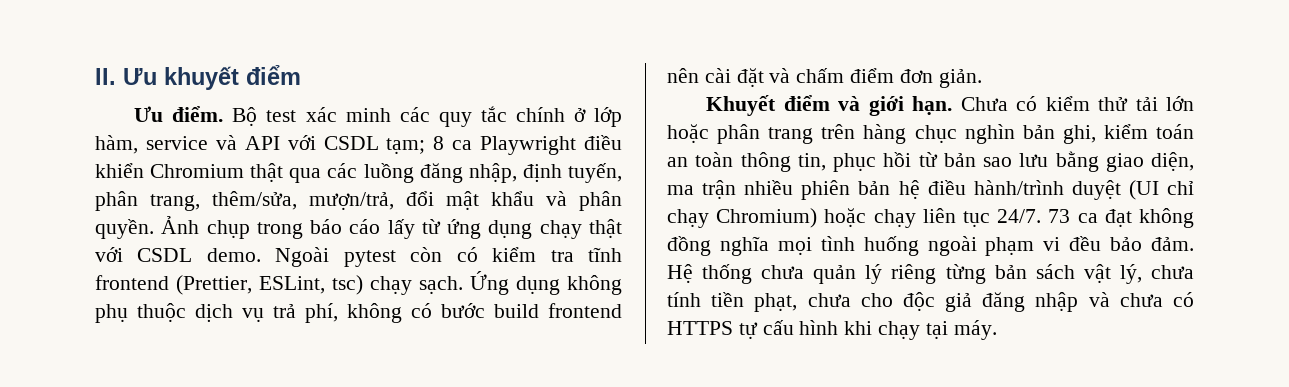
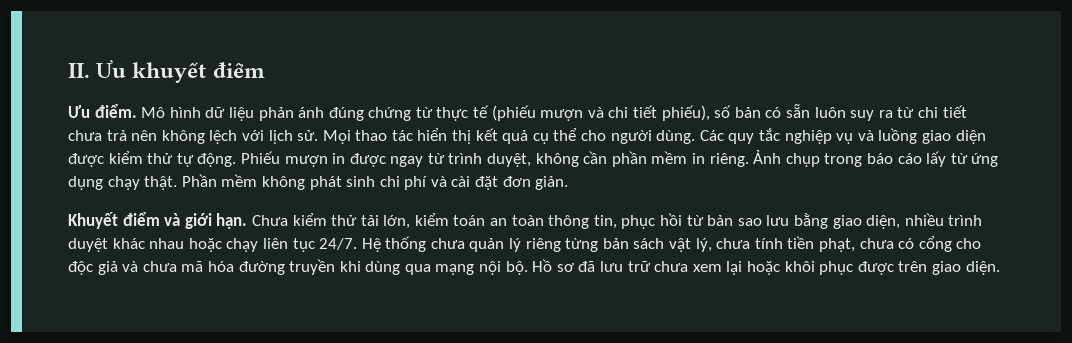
- Bộ test xác minh các quy tắc chính ở lớp hàm, service và API với CSDL tạm; 8 ca Playwright điều khiển Chromium thật qua các luồng đăng nhập, định tuyến, phân trang, thêm/sửa, mượn/trả, đổi mật khẩu và phân quyền.
+ Mô hình dữ liệu phản ánh đúng chứng từ thực tế (phiếu mượn và chi tiết phiếu), số bản có sẵn luôn suy ra từ chi tiết chưa trả nên không lệch với lịch sử. Mọi thao tác hiển thị kết quả cụ thể cho người dùng. Các quy tắc nghiệp vụ và luồng giao diện được kiểm thử tự động. Phiếu mượn in được ngay từ trình duyệt, không cần phần mềm in riêng.
- Ảnh chụp trong báo cáo lấy từ ứng dụng chạy thật với CSDL demo. Ngoài pytest còn có kiểm tra tĩnh frontend (Prettier, ESLint, tsc) chạy sạch. Ứng dụng không phụ thuộc dịch vụ trả phí, không có bước build frontend nên cài đặt và chấm điểm đơn giản.
+ Ảnh chụp trong báo cáo lấy từ ứng dụng chạy thật. Phần mềm không phát sinh chi phí và cài đặt đơn giản.
- Chưa có kiểm thử tải lớn hoặc phân trang trên hàng chục nghìn bản ghi, kiểm toán an toàn thông tin, phục hồi từ bản sao lưu bằng giao diện, ma trận nhiều phiên bản hệ điều hành/trình duyệt (UI chỉ chạy Chromium) hoặc chạy liên tục 24/7.
+ Chưa kiểm thử tải lớn, kiểm toán an toàn thông tin, phục hồi từ bản sao lưu bằng giao diện, nhiều trình duyệt khác nhau hoặc chạy liên tục 24/7.
- 73 ca đạt không đồng nghĩa mọi tình huống ngoài phạm vi đều bảo đảm.
- Hệ thống chưa quản lý riêng từng bản sách vật lý, chưa tính tiền phạt, chưa cho độc giả đăng nhập và chưa có HTTPS tự cấu hình khi chạy tại máy.
+ Hệ thống chưa quản lý riêng từng bản sách vật lý, chưa tính tiền phạt, chưa có cổng cho độc giả và chưa mã hóa đường truyền khi dùng qua mạng nội bộ. Hồ sơ đã lưu trữ chưa xem lại hoặc khôi phục được trên giao diện.

